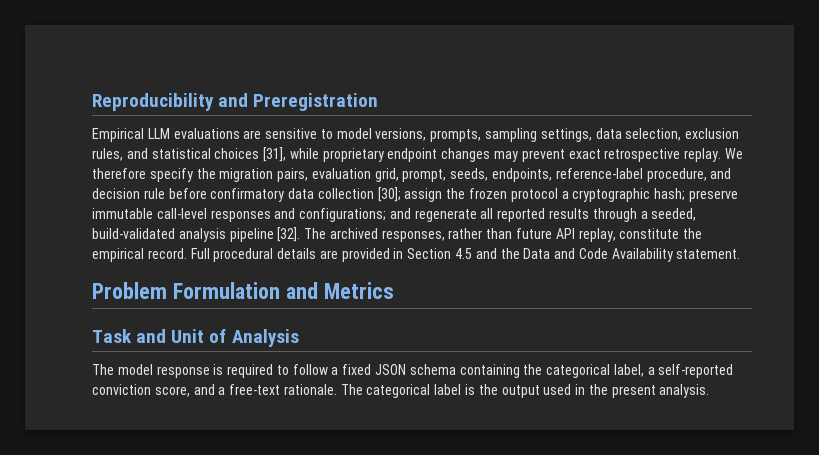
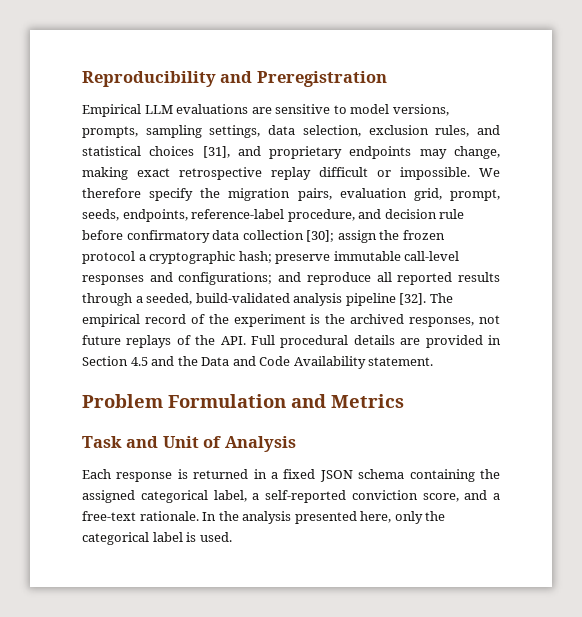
- Empirical LLM evaluations are sensitive to model versions, prompts, sampling settings, data selection, exclusion rules, and statistical choices [31], while proprietary endpoint changes may prevent exact retrospective replay.
+ Empirical LLM evaluations are sensitive to model versions, prompts, sampling settings, data selection, exclusion rules, and statistical choices [31], and proprietary endpoints may change, making exact retrospective replay difficult or impossible.
- We therefore specify the migration pairs, evaluation grid, prompt, seeds, endpoints, reference-label procedure, and decision rule before confirmatory data collection [30]; assign the frozen protocol a cryptographic hash; preserve immutable call-level responses and configurations; and regenerate all reported results through a seeded, build-validated analysis pipeline [32].
+ We therefore specify the migration pairs, evaluation grid, prompt, seeds, endpoints, reference-label procedure, and decision rule before confirmatory data collection [30]; assign the frozen protocol a cryptographic hash; preserve immutable call-level responses and configurations; and reproduce all reported results through a seeded, build-validated analysis pipeline [32].
- The archived responses, rather than future API replay, constitute the empirical record. Full procedural details are provided in Section 4.5 and the Data and Code Availability statement.
+ The empirical record of the experiment is the archived responses, not future replays of the API. Full procedural details are provided in Section 4.5 and the Data and Code Availability statement.
- The model response is required to follow a fixed JSON schema containing the categorical label, a self-reported conviction score, and a free-text rationale.
+ Each response is returned in a fixed JSON schema containing the assigned categorical label, a self-reported conviction score, and a free-text rationale.
- The categorical label is the output used in the present analysis.
+ In the analysis presented here, only the categorical label is used.

